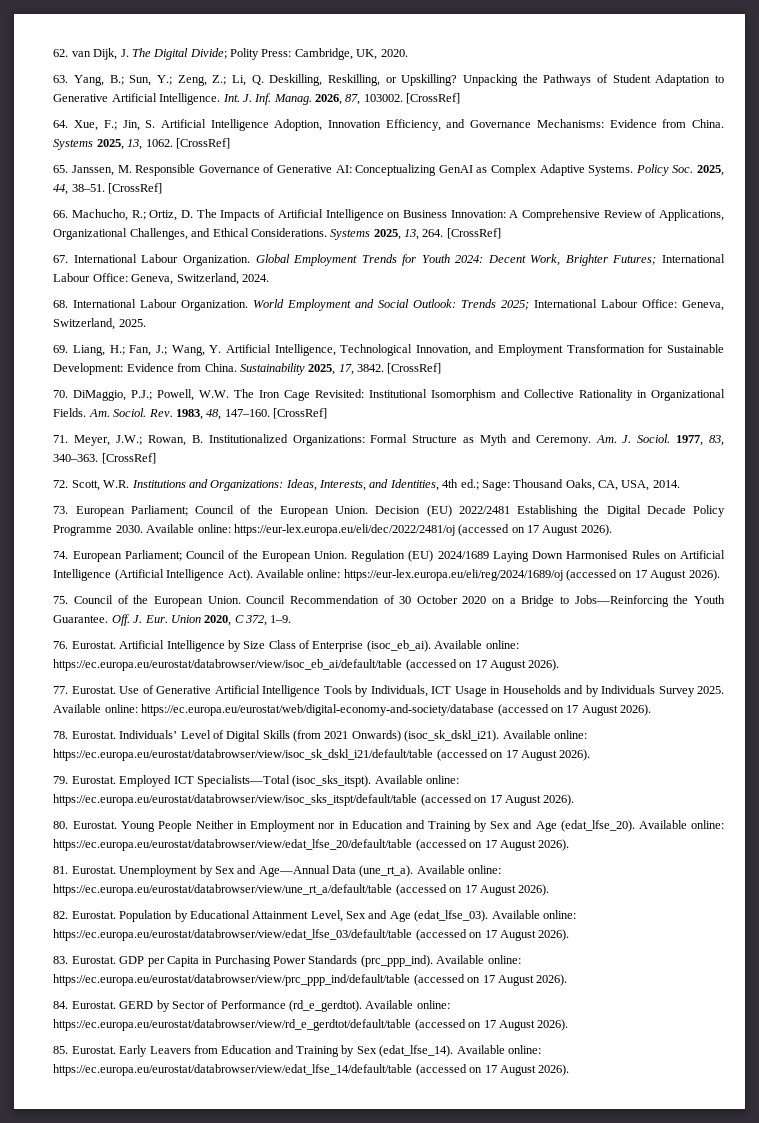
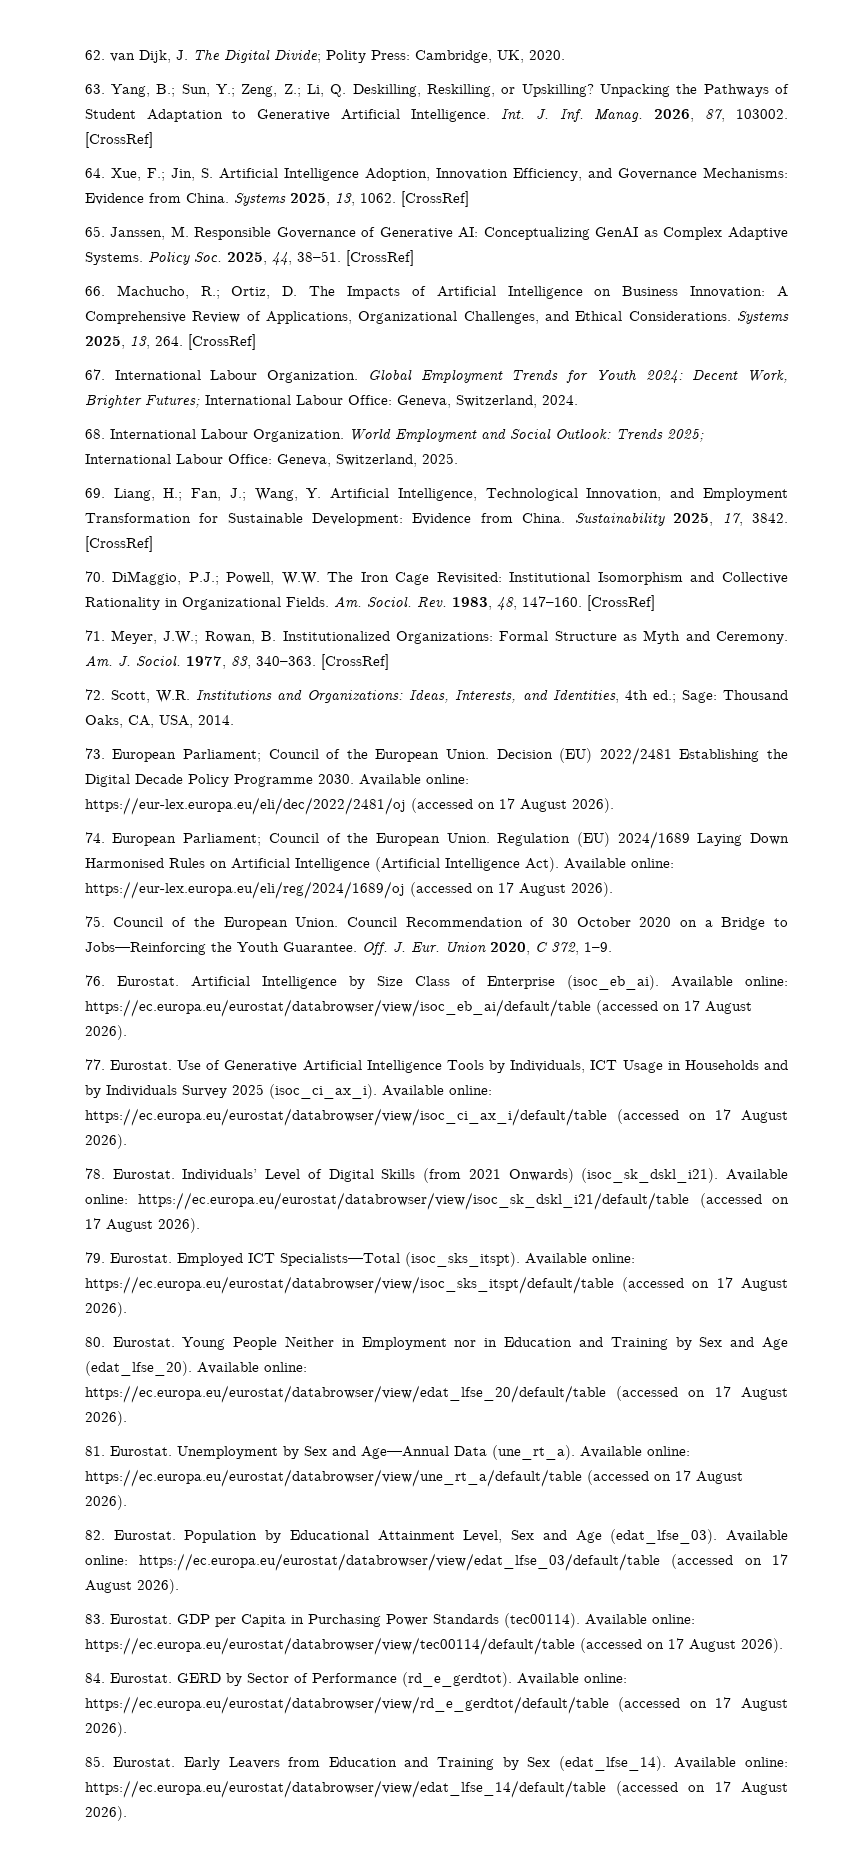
- Use of Generative Artificial Intelligence Tools by Individuals, ICT Usage in Households and by Individuals Survey 2025. Available online: https://ec.europa.eu/eurostat/web/digital-economy-and-society/database (accessed on 17 August 2026).
+ Use of Generative Artificial Intelligence Tools by Individuals, ICT Usage in Households and by Individuals Survey 2025 (isoc_ci_ax_i). Available online: https://ec.europa.eu/eurostat/databrowser/view/isoc_ci_ax_i/default/table (accessed on 17 August 2026).
- GDP per Capita in Purchasing Power Standards (prc_ppp_ind). Available online: https://ec.europa.eu/eurostat/databrowser/view/prc_ppp_ind/default/table (accessed on 17 August 2026).
+ GDP per Capita in Purchasing Power Standards (tec00114). Available online: https://ec.europa.eu/eurostat/databrowser/view/tec00114/default/table (accessed on 17 August 2026).

